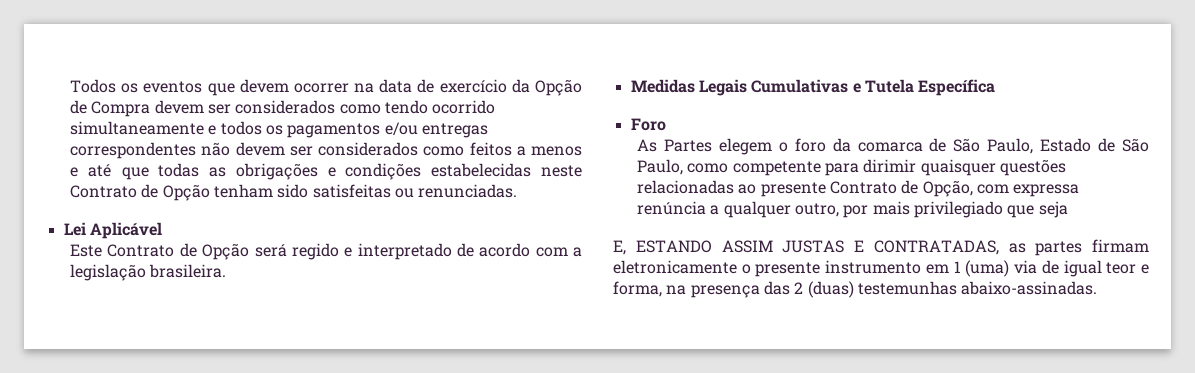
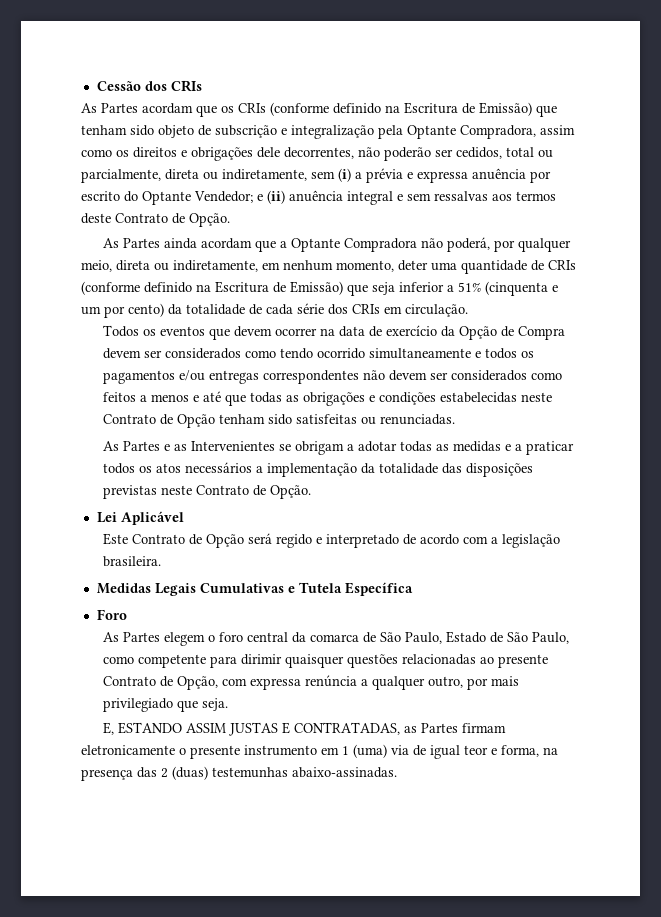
+ Cessão dos CRIs
+ As Partes acordam que os CRIs (conforme definido na Escritura de Emissão) que tenham sido objeto de subscrição e integralização pela Optante Compradora, assim como os direitos e obrigações dele decorrentes, não poderão ser cedidos, total ou parcialmente, direta ou indiretamente, sem (i) a prévia e expressa anuência por escrito do Optante Vendedor; e (ii) anuência integral e sem ressalvas aos termos deste Contrato de Opção.
+ As Partes ainda acordam que a Optante Compradora não poderá, por qualquer meio, direta ou indiretamente, em nenhum momento, deter uma quantidade de CRIs (conforme definido na Escritura de Emissão) que seja inferior a 51% (cinquenta e um por cento) da totalidade de cada série dos CRIs em circulação.
+ As Partes e as Intervenientes se obrigam a adotar todas as medidas e a praticar todos os atos necessários a implementação da totalidade das disposições previstas neste Contrato de Opção.
- As Partes elegem o foro da comarca de São Paulo, Estado de São Paulo, como competente para dirimir quaisquer questões relacionadas ao presente Contrato de Opção, com expressa renúncia a qualquer outro, por mais privilegiado que seja
+ As Partes elegem o foro central da comarca de São Paulo, Estado de São Paulo, como competente para dirimir quaisquer questões relacionadas ao presente Contrato de Opção, com expressa renúncia a qualquer outro, por mais privilegiado que seja.
- E, ESTANDO ASSIM JUSTAS E CONTRATADAS, as partes firmam eletronicamente o presente instrumento em 1 (uma) via de igual teor e forma, na presença das 2 (duas) testemunhas abaixo-assinadas.
+ E, ESTANDO ASSIM JUSTAS E CONTRATADAS, as Partes firmam eletronicamente o presente instrumento em 1 (uma) via de igual teor e forma, na presença das 2 (duas) testemunhas abaixo-assinadas.

